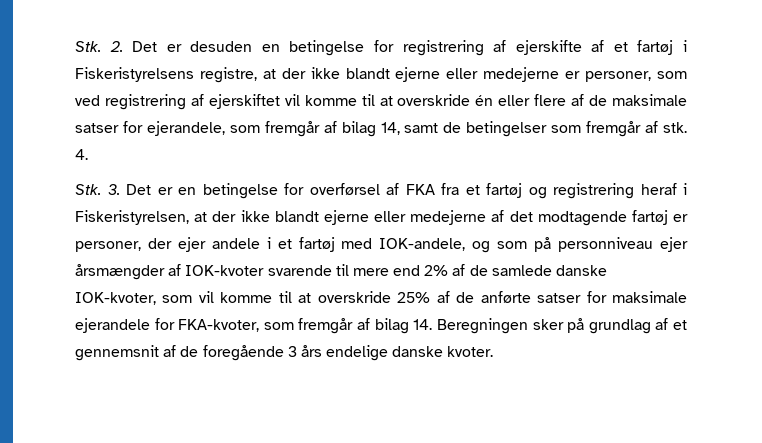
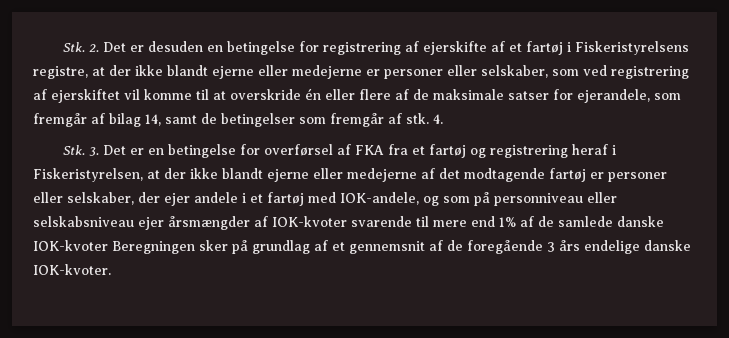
- Stk. 2. Det er desuden en betingelse for registrering af ejerskifte af et fartøj i Fiskeristyrelsens registre, at der ikke blandt ejerne eller medejerne er personer, som ved registrering af ejerskiftet vil komme til at overskride én eller flere af de maksimale satser for ejerandele, som fremgår af bilag 14, samt de betingelser som fremgår af stk.
+ Stk. 2. Det er desuden en betingelse for registrering af ejerskifte af et fartøj i Fiskeristyrelsens registre, at der ikke blandt ejerne eller medejerne er personer eller selskaber, som ved registrering af ejerskiftet vil komme til at overskride én eller flere af de maksimale satser for ejerandele, som fremgår af bilag 14, samt de betingelser som fremgår af stk.
- Stk. 3. Det er en betingelse for overførsel af FKA fra et fartøj og registrering heraf i Fiskeristyrelsen, at der ikke blandt ejerne eller medejerne af det modtagende fartøj er personer, der ejer andele i et fartøj med IOK-andele, og som på personniveau ejer årsmængder af IOK-kvoter svarende til mere end 2% af de samlede danske IOK-kvoter, som vil komme til at overskride 25% af de anførte satser for maksimale ejerandele for FKA-kvoter, som fremgår af bilag 14. Beregningen sker på grundlag af et gennemsnit af de foregående 3 års endelige danske kvoter.
+ Stk. 3. Det er en betingelse for overførsel af FKA fra et fartøj og registrering heraf i Fiskeristyrelsen, at der ikke blandt ejerne eller medejerne af det modtagende fartøj er personer eller selskaber, der ejer andele i et fartøj med IOK-andele, og som på personniveau eller selskabsniveau ejer årsmængder af IOK-kvoter svarende til mere end 1% af de samlede danske IOK-kvoter Beregningen sker på grundlag af et gennemsnit af de foregående 3 års endelige danske IOK-kvoter.

